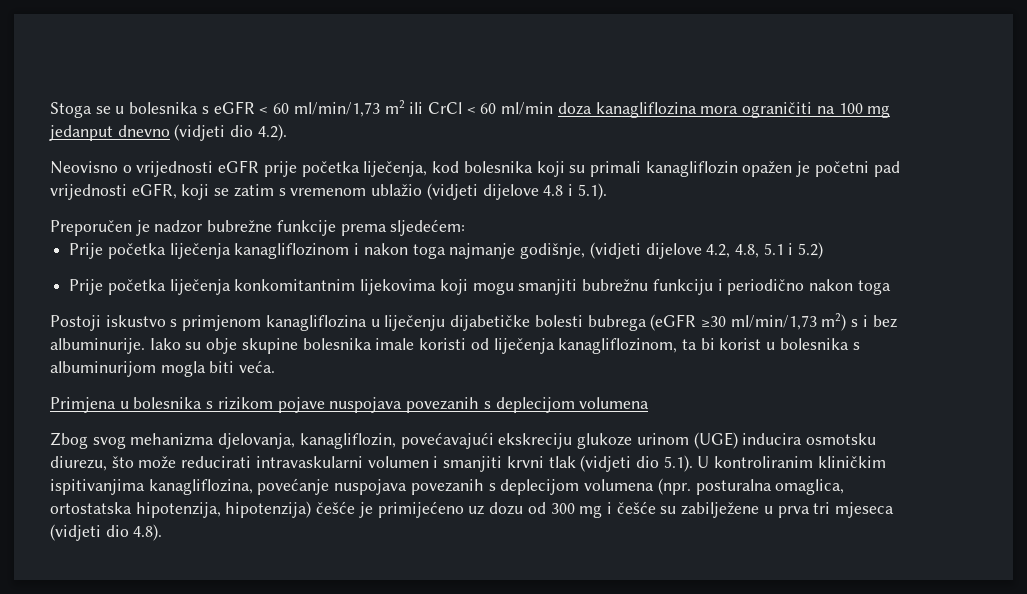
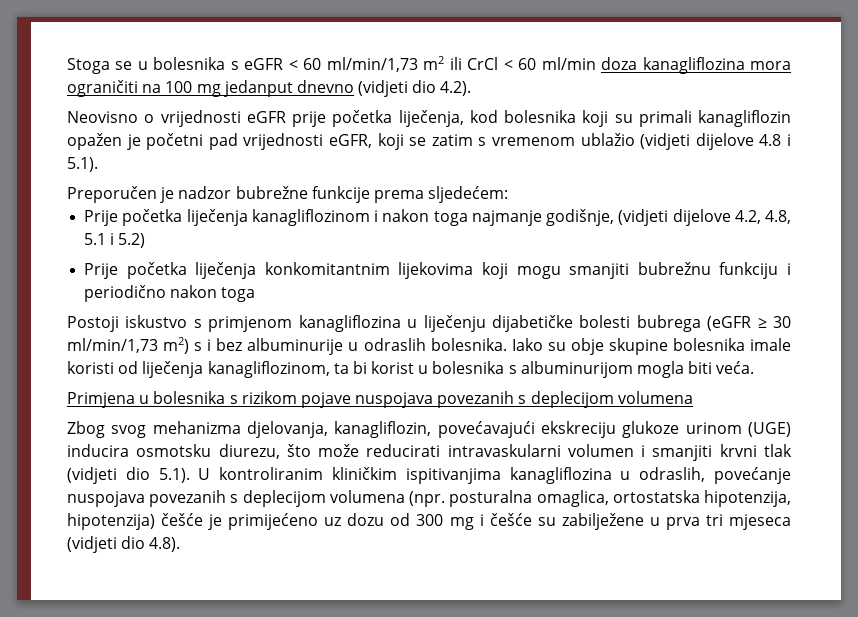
- Postoji iskustvo s primjenom kanagliflozina u liječenju dijabetičke bolesti bubrega (eGFR ≥30 ml/min/1,73 m2) s i bez albuminurije.
+ Postoji iskustvo s primjenom kanagliflozina u liječenju dijabetičke bolesti bubrega (eGFR ≥ 30 ml/min/1,73 m2) s i bez albuminurije u odraslih bolesnika.
- Zbog svog mehanizma djelovanja, kanagliflozin, povećavajući ekskreciju glukoze urinom (UGE) inducira osmotsku diurezu, što može reducirati intravaskularni volumen i smanjiti krvni tlak (vidjeti dio 5.1). U kontroliranim kliničkim ispitivanjima kanagliflozina, povećanje nuspojava povezanih s deplecijom volumena (npr. posturalna omaglica, ortostatska hipotenzija, hipotenzija) češće je primijećeno uz dozu od 300 mg i češće su zabilježene u prva tri mjeseca (vidjeti dio 4.8).
+ Zbog svog mehanizma djelovanja, kanagliflozin, povećavajući ekskreciju glukoze urinom (UGE) inducira osmotsku diurezu, što može reducirati intravaskularni volumen i smanjiti krvni tlak (vidjeti dio 5.1). U kontroliranim kliničkim ispitivanjima kanagliflozina u odraslih, povećanje nuspojava povezanih s deplecijom volumena (npr. posturalna omaglica, ortostatska hipotenzija, hipotenzija) češće je primijećeno uz dozu od 300 mg i češće su zabilježene u prva tri mjeseca (vidjeti dio 4.8).

